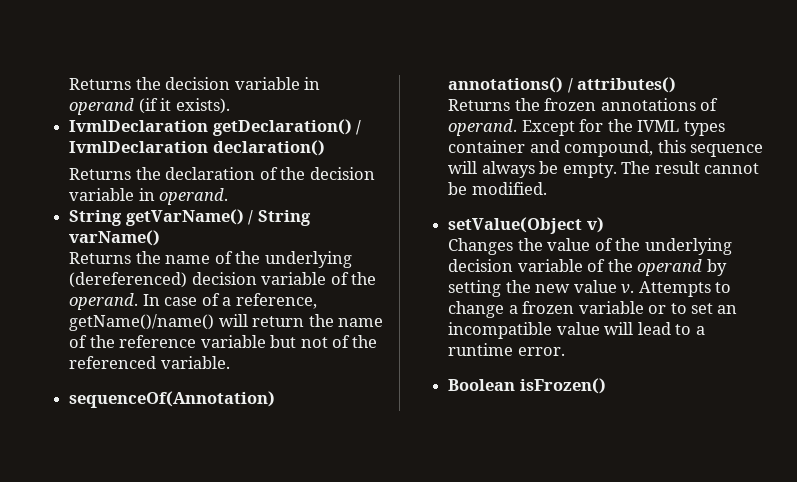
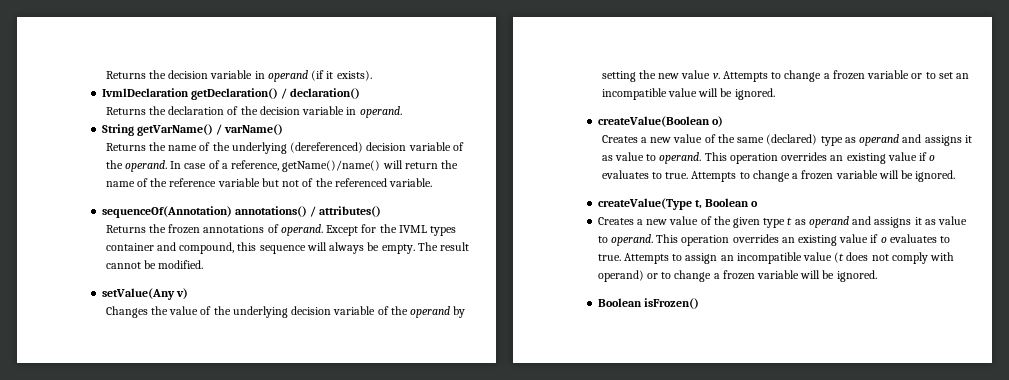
- IvmlDeclaration getDeclaration() / IvmlDeclaration declaration()
+ IvmlDeclaration getDeclaration() / declaration()
- String getVarName() / String varName()
+ String getVarName() / varName()
- setValue(Object v)
+ setValue(Any v)
- Attempts to change a frozen variable or to set an incompatible value will lead to a runtime error.
+ Attempts to change a frozen variable or to set an incompatible value will be ignored.
+ createValue(Boolean o)
+ Creates a new value of the same (declared) type as operand and assigns it as value to operand. This operation overrides an existing value if o evaluates to true. Attempts to change a frozen variable will be ignored.
+ createValue(Type t, Boolean o
+ Creates a new value of the given type t as operand and assigns it as value to operand. This operation overrides an existing value if o evaluates to true. Attempts to assign an incompatible value (t does not comply with operand) or to change a frozen variable will be ignored.

